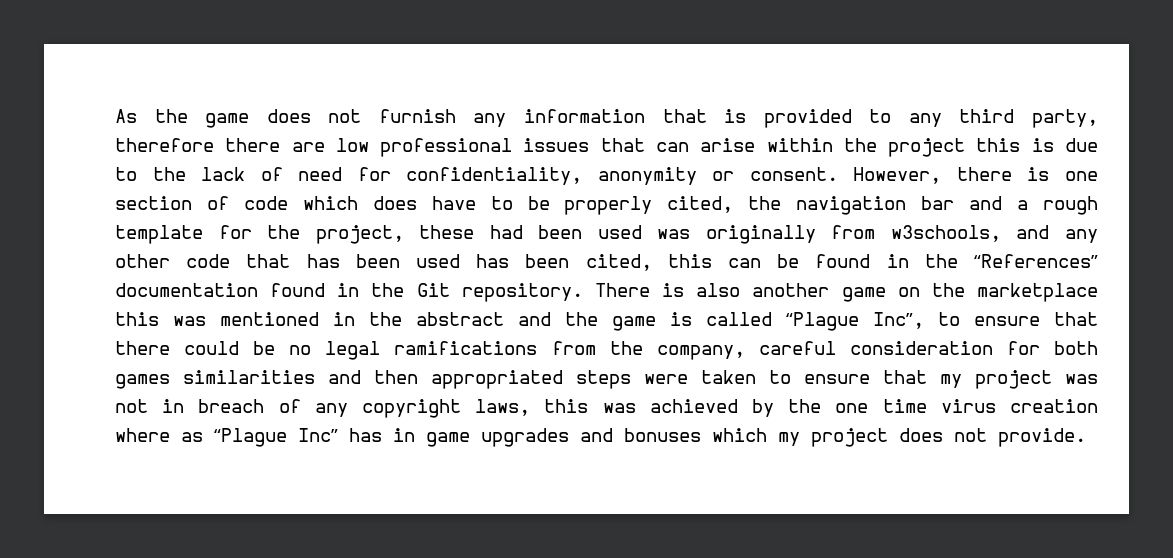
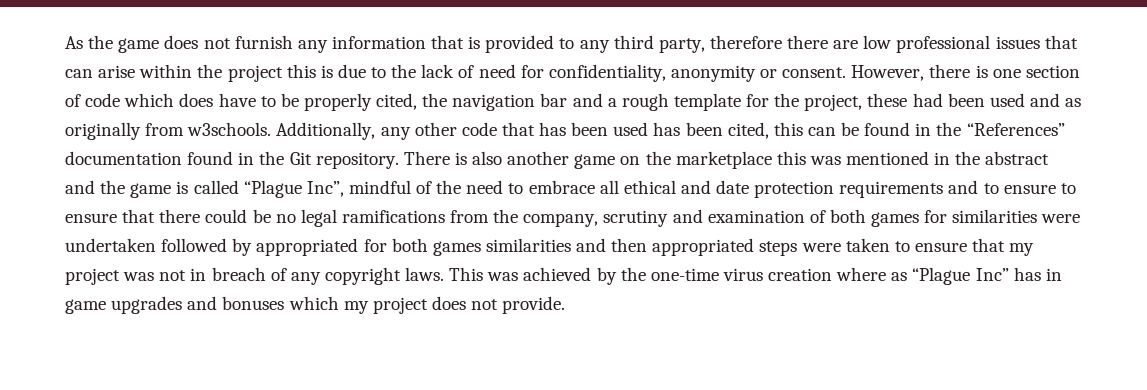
- However, there is one section of code which does have to be properly cited, the navigation bar and a rough template for the project, these had been used was originally from w3schools, and any other code that has been used has been cited, this can be found in the “References” documentation found in the Git repository.
+ However, there is one section of code which does have to be properly cited, the navigation bar and a rough template for the project, these had been used and as originally from w3schools. Additionally, any other code that has been used has been cited, this can be found in the “References” documentation found in the Git repository.
- There is also another game on the marketplace this was mentioned in the abstract and the game is called “Plague Inc”, to ensure that there could be no legal ramifications from the company, careful consideration for both games similarities and then appropriated steps were taken to ensure that my project was not in breach of any copyright laws, this was achieved by the one time virus creation where as “Plague Inc” has in game upgrades and bonuses which my project does not provide.
+ There is also another game on the marketplace this was mentioned in the abstract and the game is called “Plague Inc”, mindful of the need to embrace all ethical and date protection requirements and to ensure to ensure that there could be no legal ramifications from the company, scrutiny and examination of both games for similarities were undertaken followed by appropriated for both games similarities and then appropriated steps were taken to ensure that my project was not in breach of any copyright laws. This was achieved by the one-time virus creation where as “Plague Inc” has in game upgrades and bonuses which my project does not provide.

